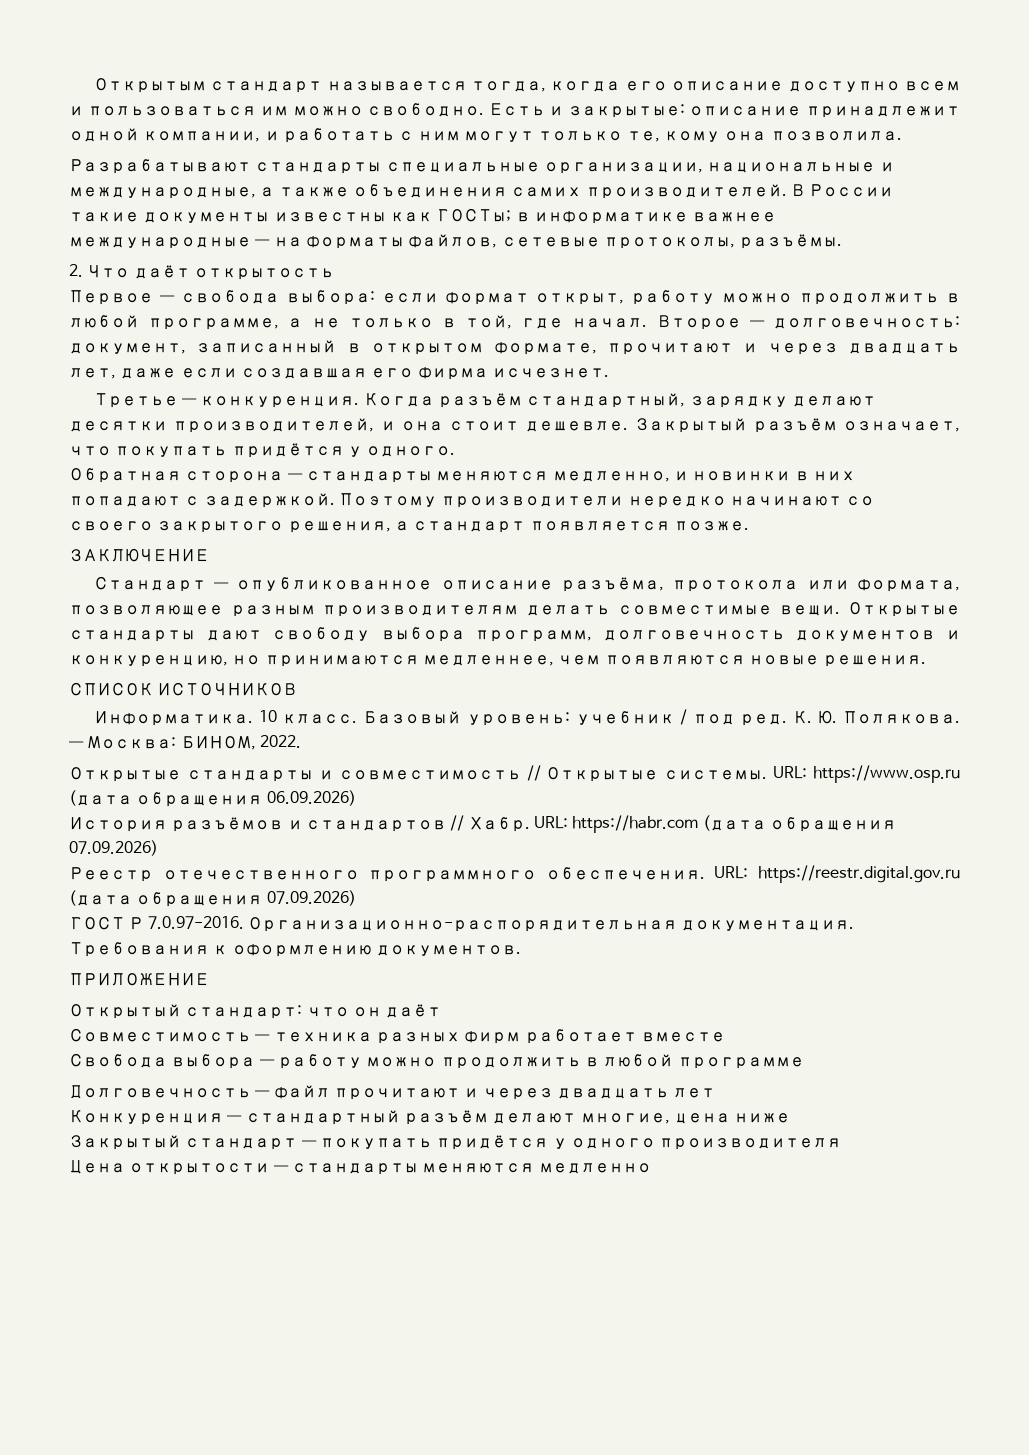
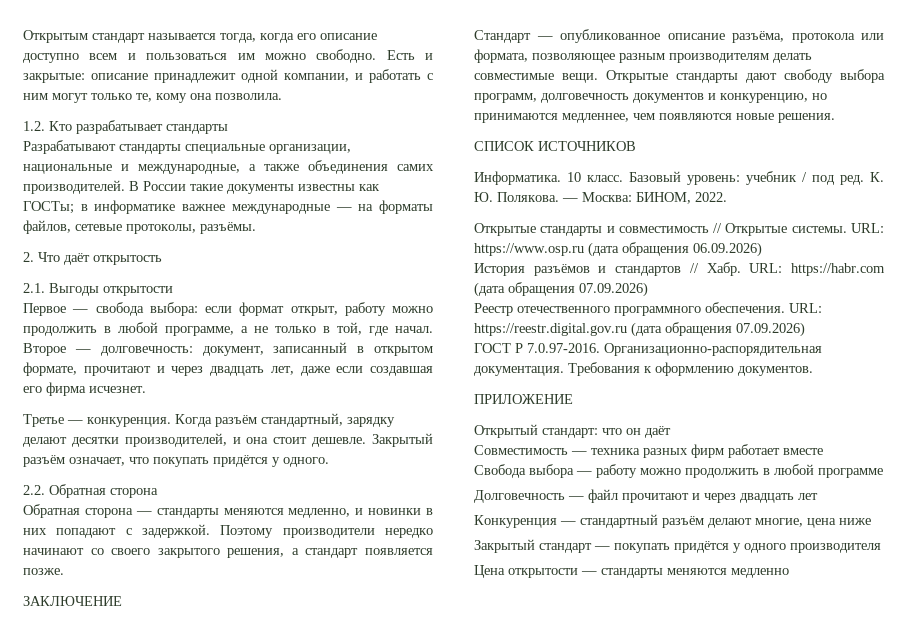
+ 1.2. Кто разрабатывает стандарты
+ 2.1. Выгоды открытости
+ 2.2. Обратная сторона

